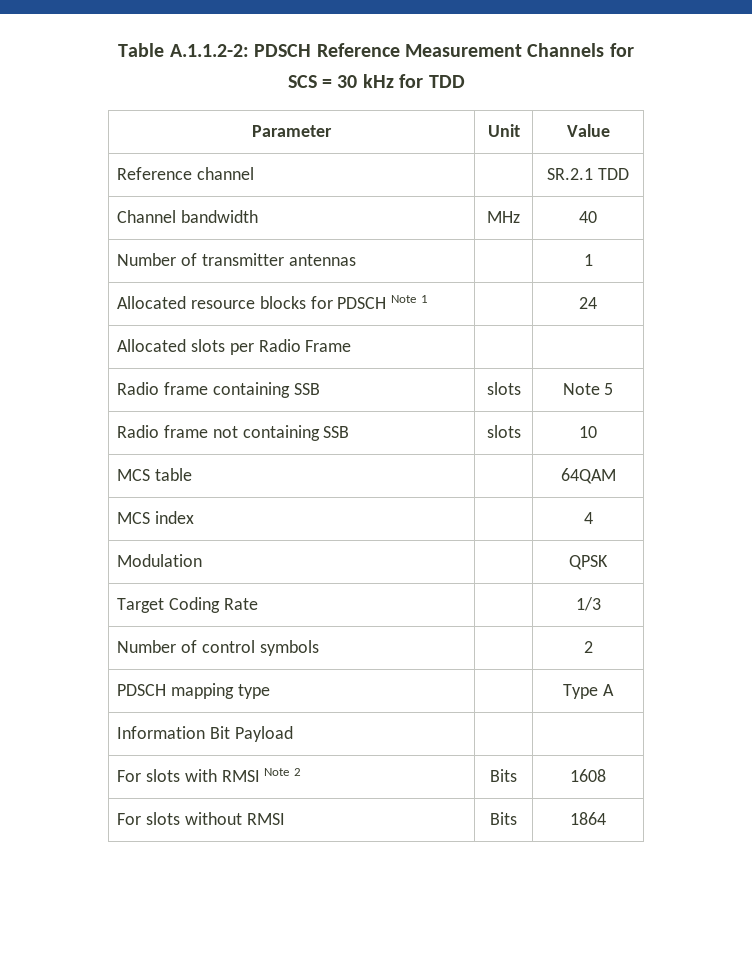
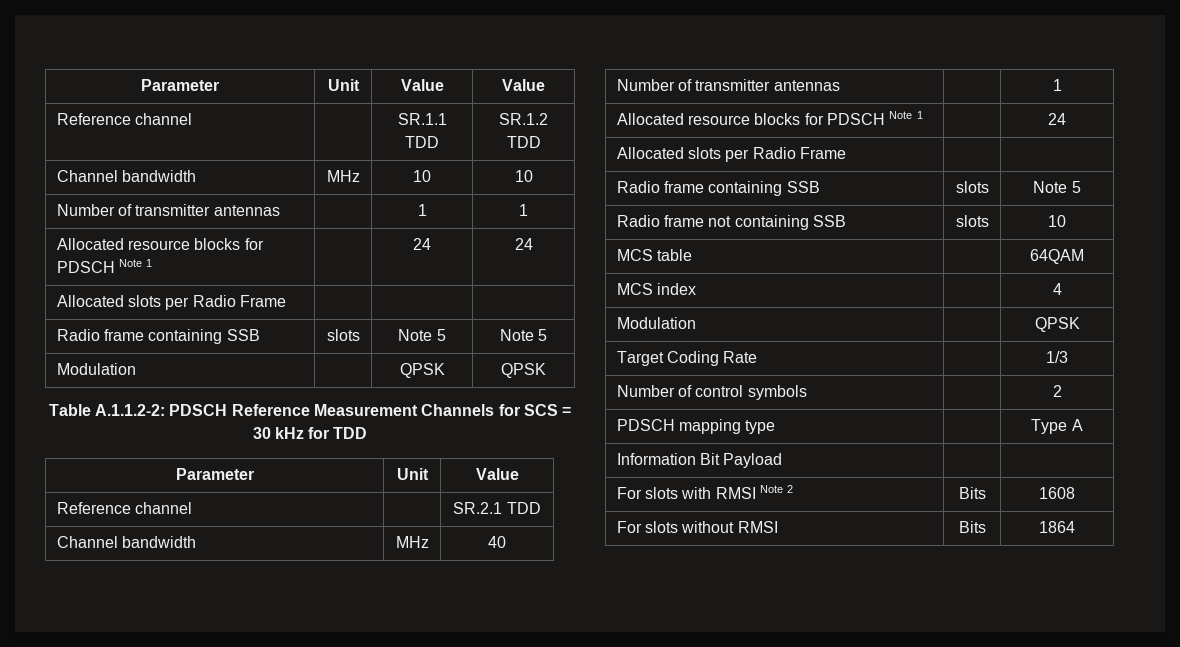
+ Parameter | Unit | Value | Value
+ Reference channel | | SR.1.1 TDD | SR.1.2 TDD
+ Channel bandwidth | MHz | 10 | 10
+ Number of transmitter antennas | | 1 | 1
+ Allocated resource blocks for PDSCH Note 1 | | 24 | 24
+ Allocated slots per Radio Frame | | |
+ Radio frame containing SSB | slots | Note 5 | Note 5
+ Modulation | | QPSK | QPSK

